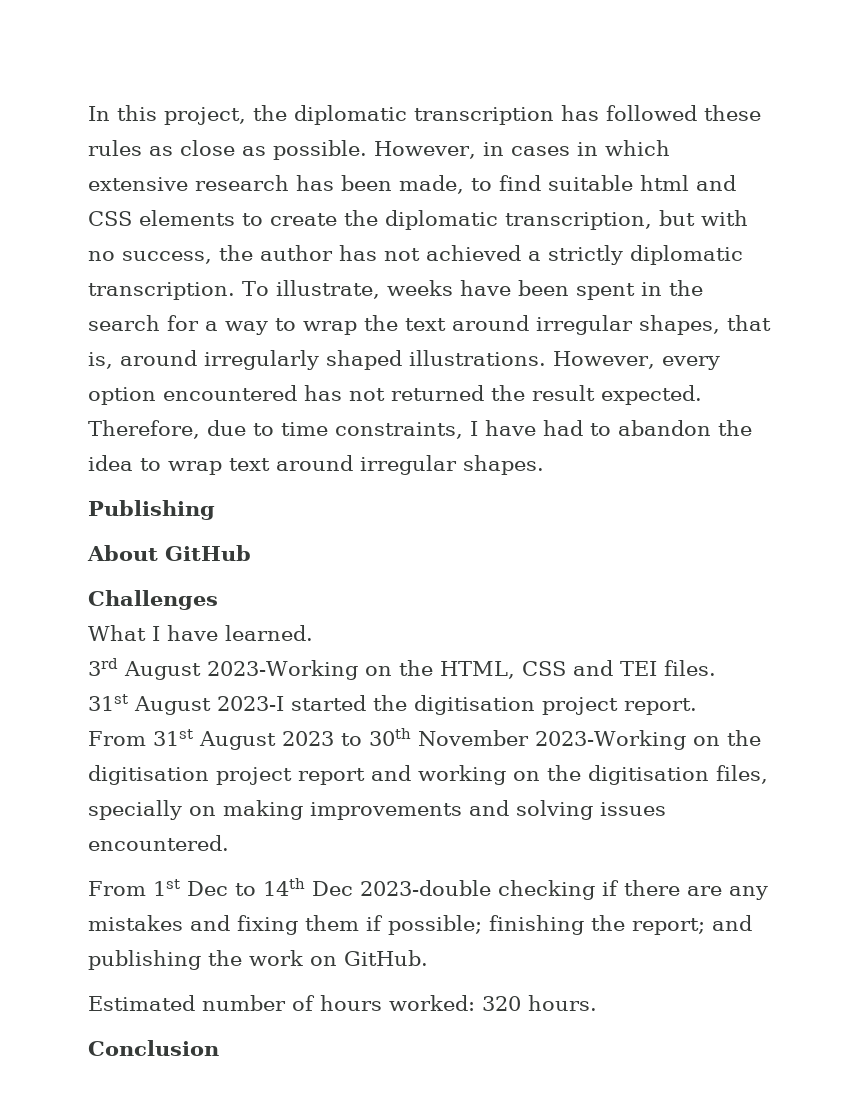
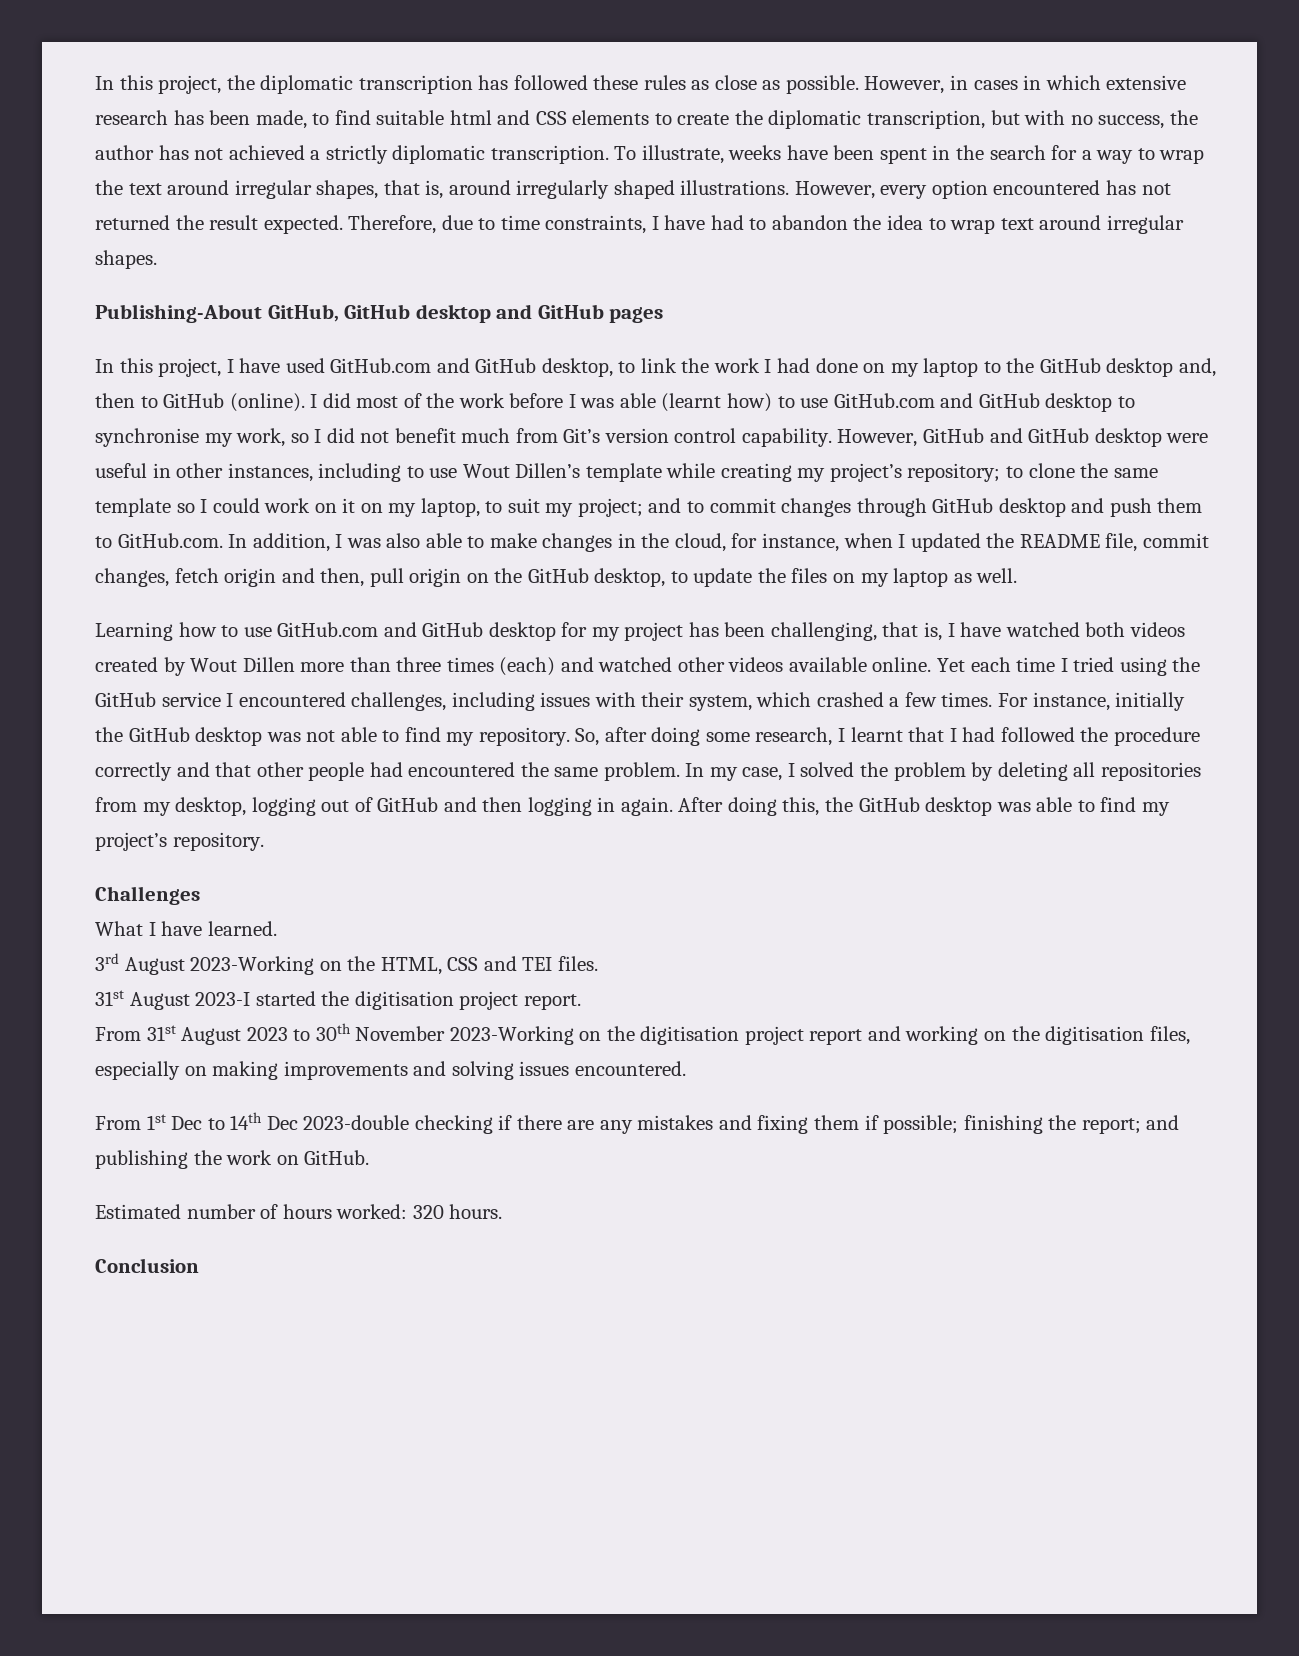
- Publishing
- About GitHub
+ Publishing-About GitHub, GitHub desktop and GitHub pages
+ In this project, I have used GitHub.com and GitHub desktop, to link the work I had done on my laptop to the GitHub desktop and, then to GitHub (online). I did most of the work before I was able (learnt how) to use GitHub.com and GitHub desktop to synchronise my work, so I did not benefit much from Git’s version control capability. However, GitHub and GitHub desktop were useful in other instances, including to use Wout Dillen’s template while creating my project’s repository; to clone the same template so I could work on it on my laptop, to suit my project; and to commit changes through GitHub desktop and push them to GitHub.com. In addition, I was also able to make changes in the cloud, for instance, when I updated the README file, commit changes, fetch origin and then, pull origin on the GitHub desktop, to update the files on my laptop as well.
+ Learning how to use GitHub.com and GitHub desktop for my project has been challenging, that is, I have watched both videos created by Wout Dillen more than three times (each) and watched other videos available online. Yet each time I tried using the GitHub service I encountered challenges, including issues with their system, which crashed a few times. For instance, initially the GitHub desktop was not able to find my repository. So, after doing some research, I learnt that I had followed the procedure correctly and that other people had encountered the same problem. In my case, I solved the problem by deleting all repositories from my desktop, logging out of GitHub and then logging in again. After doing this, the GitHub desktop was able to find my project’s repository.
- From 31st August 2023 to 30th November 2023-Working on the digitisation project report and working on the digitisation files, specially on making improvements and solving issues encountered.
+ From 31st August 2023 to 30th November 2023-Working on the digitisation project report and working on the digitisation files, especially on making improvements and solving issues encountered.

